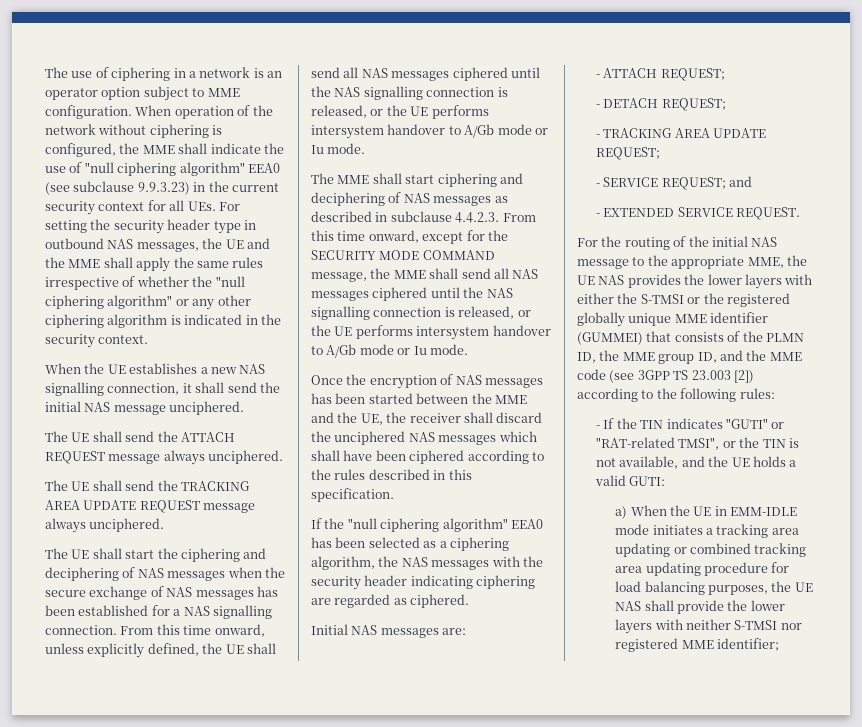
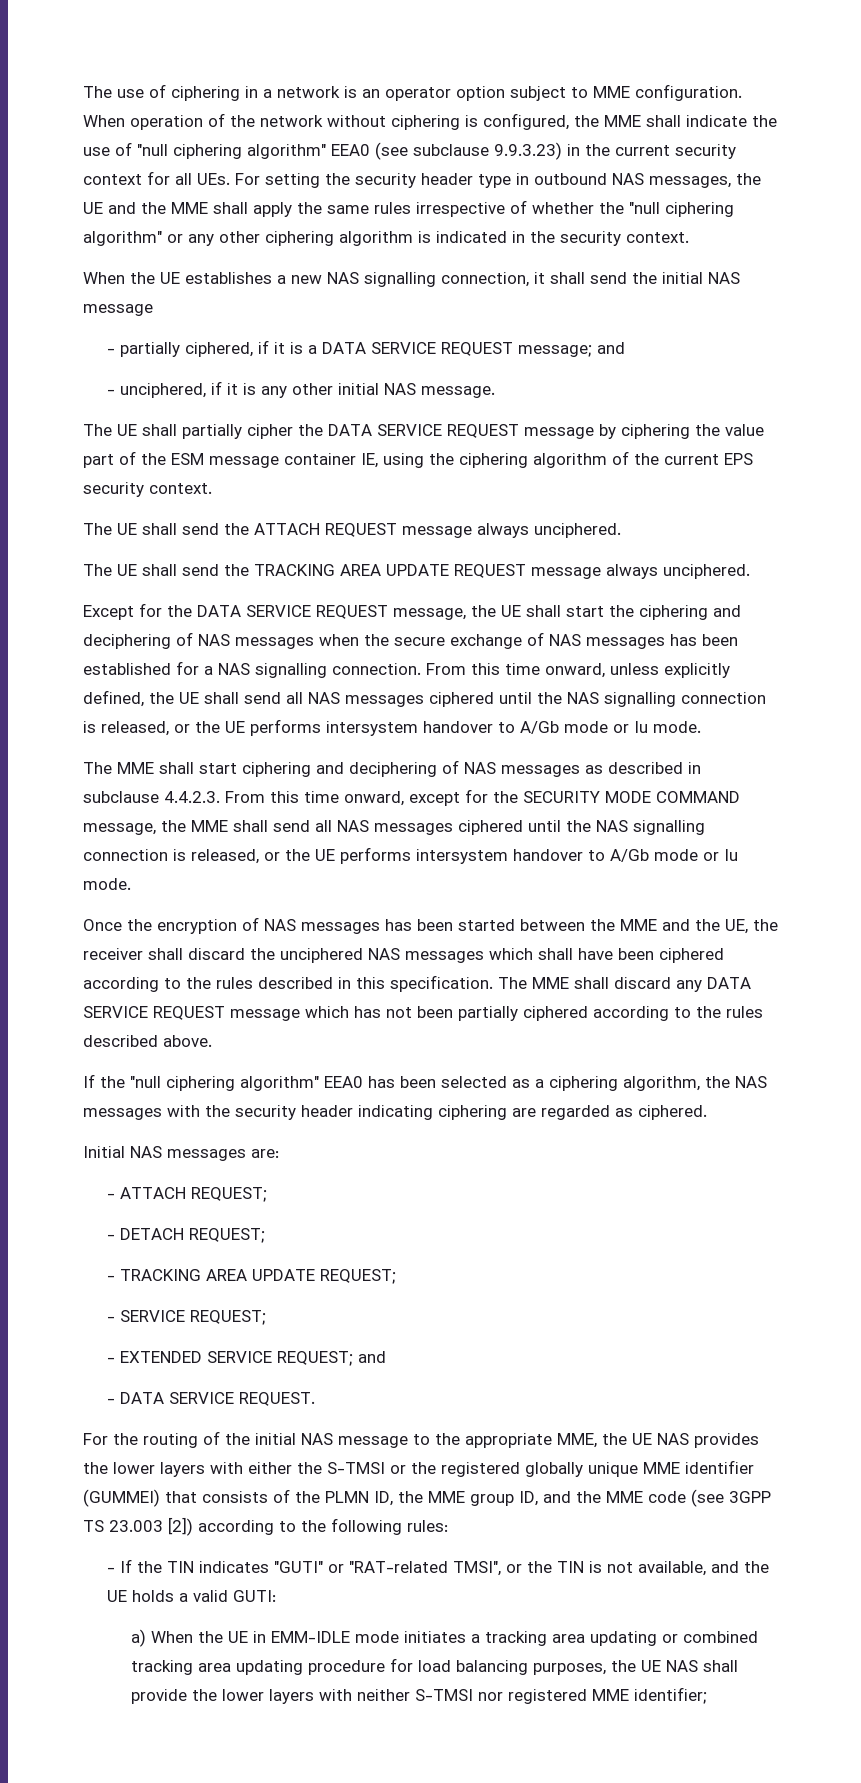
- When the UE establishes a new NAS signalling connection, it shall send the initial NAS message unciphered.
+ When the UE establishes a new NAS signalling connection, it shall send the initial NAS message
+ - partially ciphered, if it is a DATA SERVICE REQUEST message; and
+ - unciphered, if it is any other initial NAS message.
+ The UE shall partially cipher the DATA SERVICE REQUEST message by ciphering the value part of the ESM message container IE, using the ciphering algorithm of the current EPS security context.
- The UE shall start the ciphering and deciphering of NAS messages when the secure exchange of NAS messages has been established for a NAS signalling connection.
+ Except for the DATA SERVICE REQUEST message, the UE shall start the ciphering and deciphering of NAS messages when the secure exchange of NAS messages has been established for a NAS signalling connection.
+ The MME shall discard any DATA SERVICE REQUEST message which has not been partially ciphered according to the rules described above.
- - SERVICE REQUEST; and
- - EXTENDED SERVICE REQUEST.
+ - SERVICE REQUEST;
+ - EXTENDED SERVICE REQUEST; and
+ - DATA SERVICE REQUEST.

